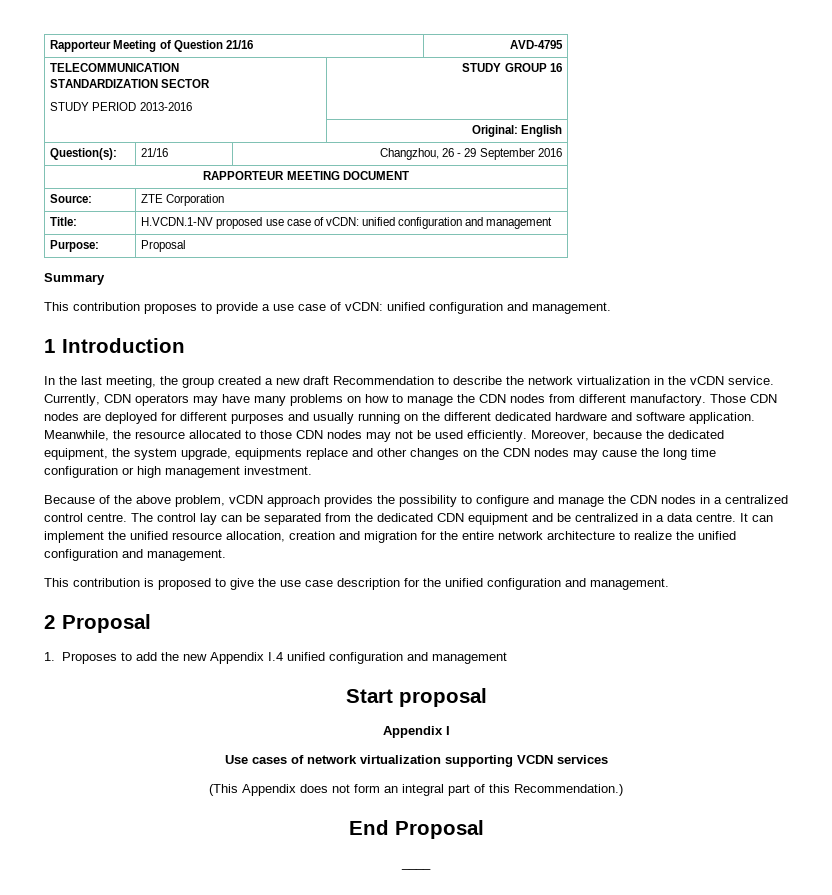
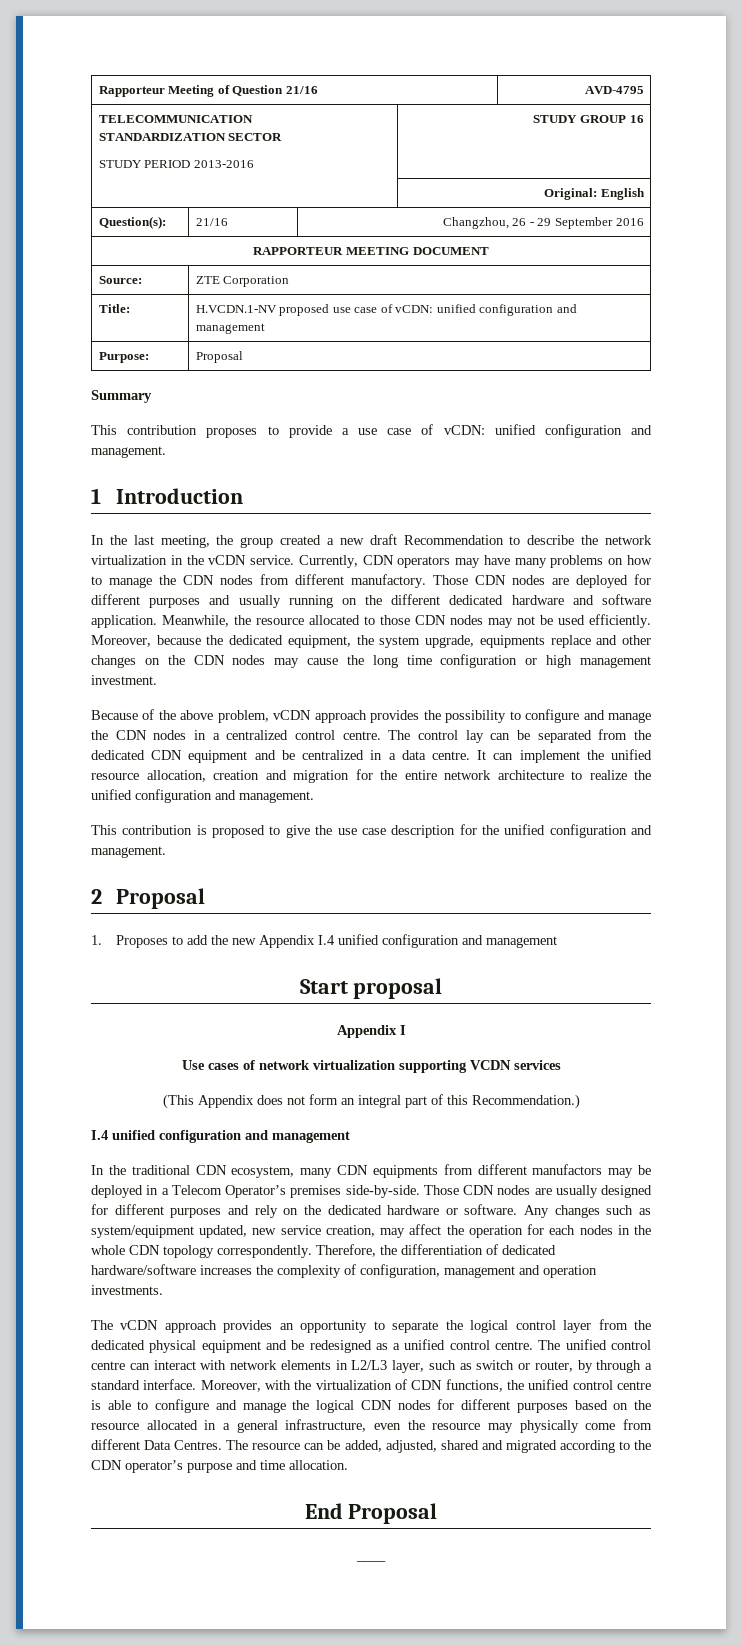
  (This Appendix does not form an integral part of this Recommendation.)
+ I.4 unified configuration and management
+ In the traditional CDN ecosystem, many CDN equipments from different manufactors may be deployed in a Telecom Operator’s premises side-by-side. Those CDN nodes are usually designed for different purposes and rely on the dedicated hardware or software. Any changes such as system/equipment updated, new service creation, may affect the operation for each nodes in the whole CDN topology correspondently. Therefore, the differentiation of dedicated hardware/software increases the complexity of configuration, management and operation investments.
+ The vCDN approach provides an opportunity to separate the logical control layer from the dedicated physical equipment and be redesigned as a unified control centre. The unified control centre can interact with network elements in L2/L3 layer, such as switch or router, by through a standard interface. Moreover, with the virtualization of CDN functions, the unified control centre is able to configure and manage the logical CDN nodes for different purposes based on the resource allocated in a general infrastructure, even the resource may physically come from different Data Centres. The resource can be added, adjusted, shared and migrated according to the CDN operator’s purpose and time allocation.

